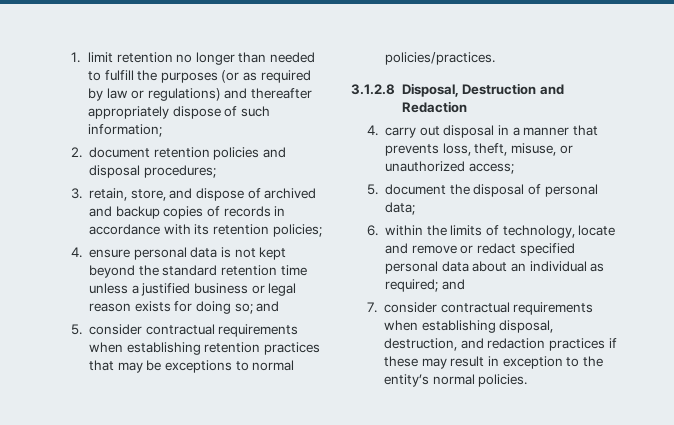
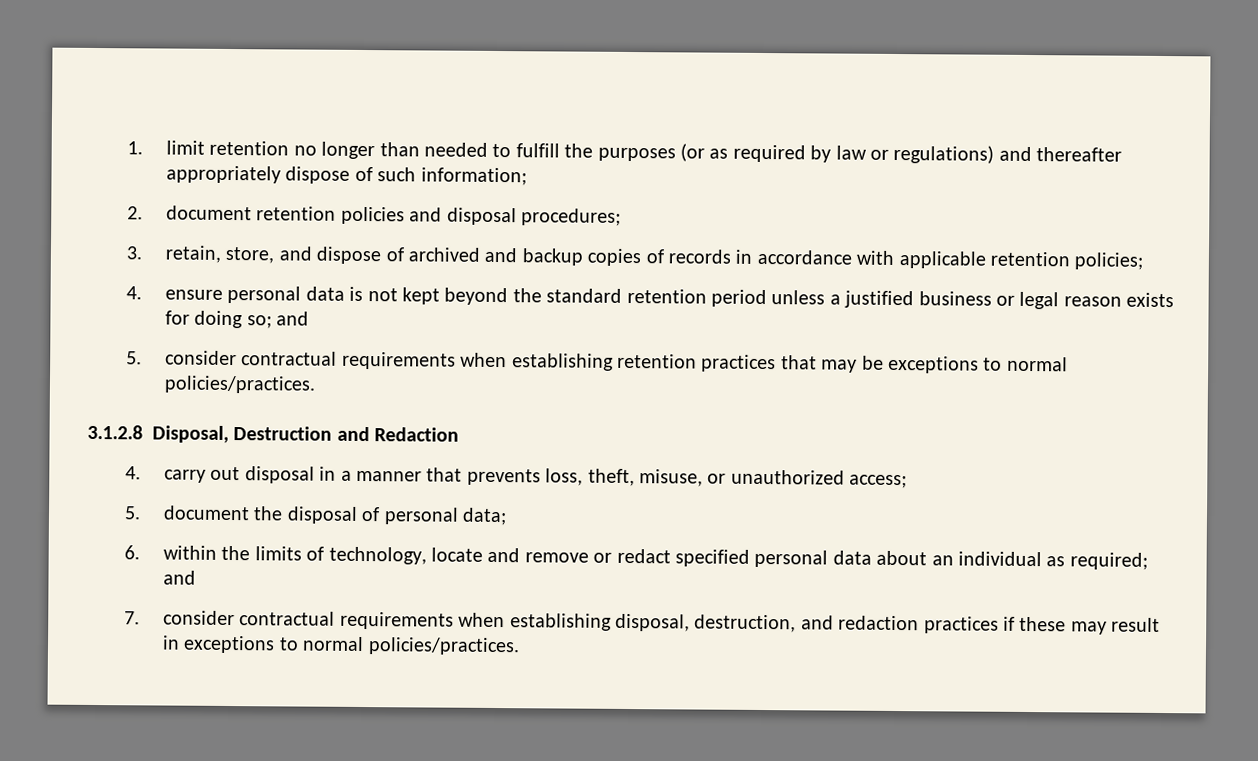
- 3. retain, store, and dispose of archived and backup copies of records in accordance with its retention policies;
+ 3. retain, store, and dispose of archived and backup copies of records in accordance with applicable retention policies;
- 4. ensure personal data is not kept beyond the standard retention time unless a justified business or legal reason exists for doing so; and
+ 4. ensure personal data is not kept beyond the standard retention period unless a justified business or legal reason exists for doing so; and
- 7. consider contractual requirements when establishing disposal, destruction, and redaction practices if these may result in exception to the entity’s normal policies.
+ 7. consider contractual requirements when establishing disposal, destruction, and redaction practices if these may result in exceptions to normal policies/practices.

